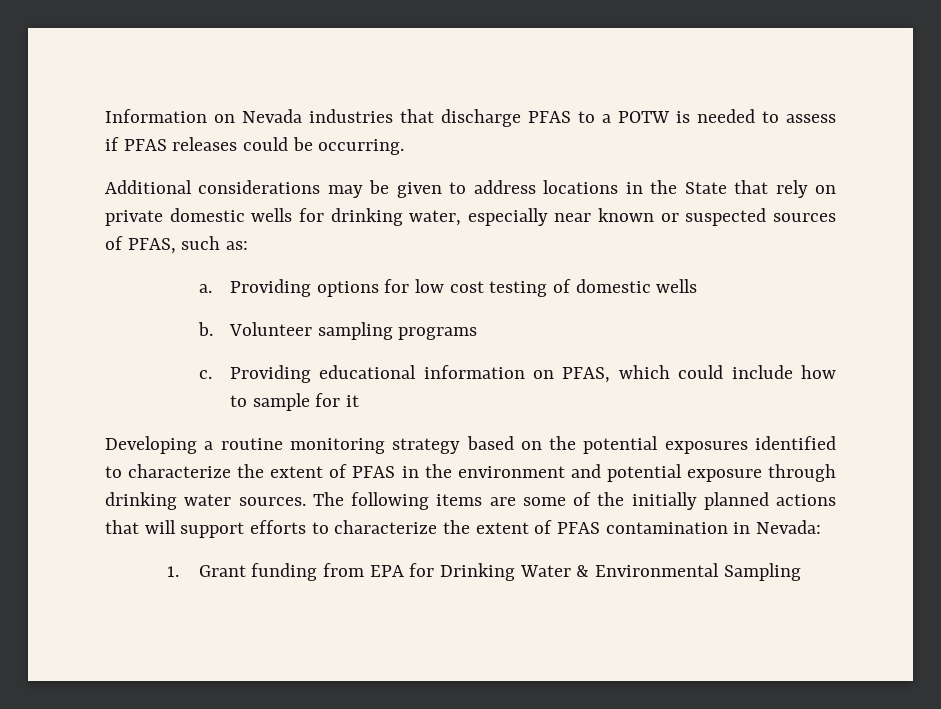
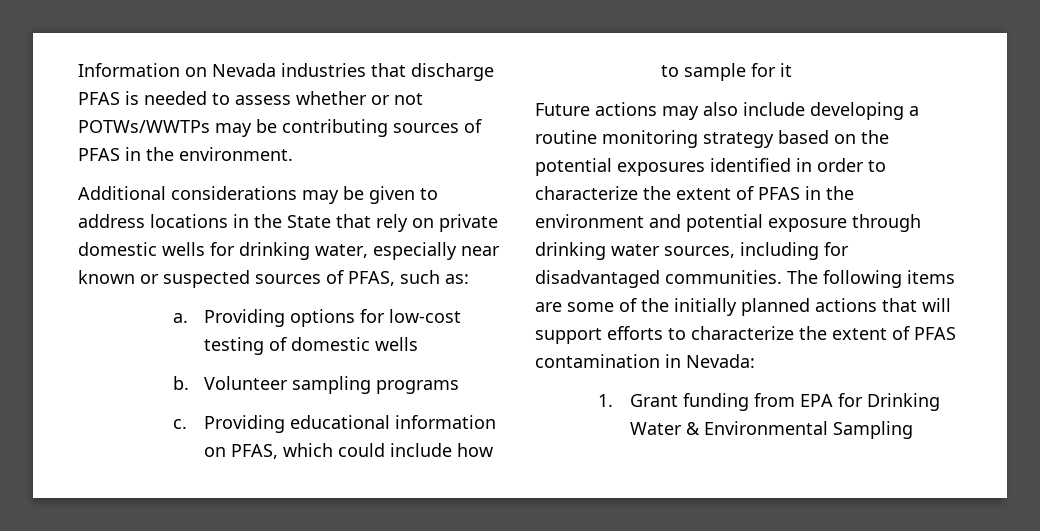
- Information on Nevada industries that discharge PFAS to a POTW is needed to assess if PFAS releases could be occurring.
+ Information on Nevada industries that discharge PFAS is needed to assess whether or not POTWs/WWTPs may be contributing sources of PFAS in the environment.
- Providing options for low cost testing of domestic wells
+ Providing options for low-cost testing of domestic wells
- Developing a routine monitoring strategy based on the potential exposures identified to characterize the extent of PFAS in the environment and potential exposure through drinking water sources.
+ Future actions may also include developing a routine monitoring strategy based on the potential exposures identified in order to characterize the extent of PFAS in the environment and potential exposure through drinking water sources, including for disadvantaged communities.

